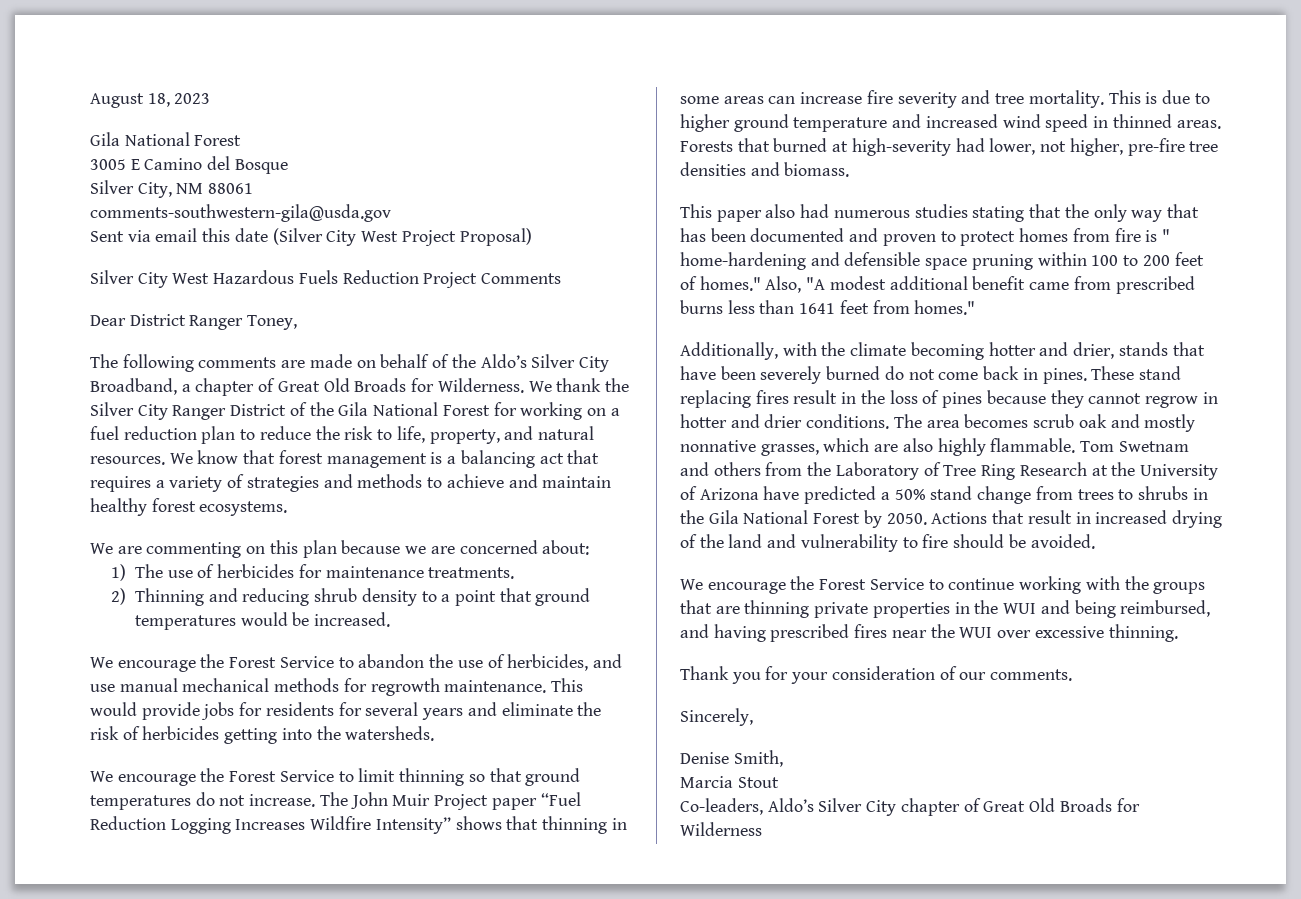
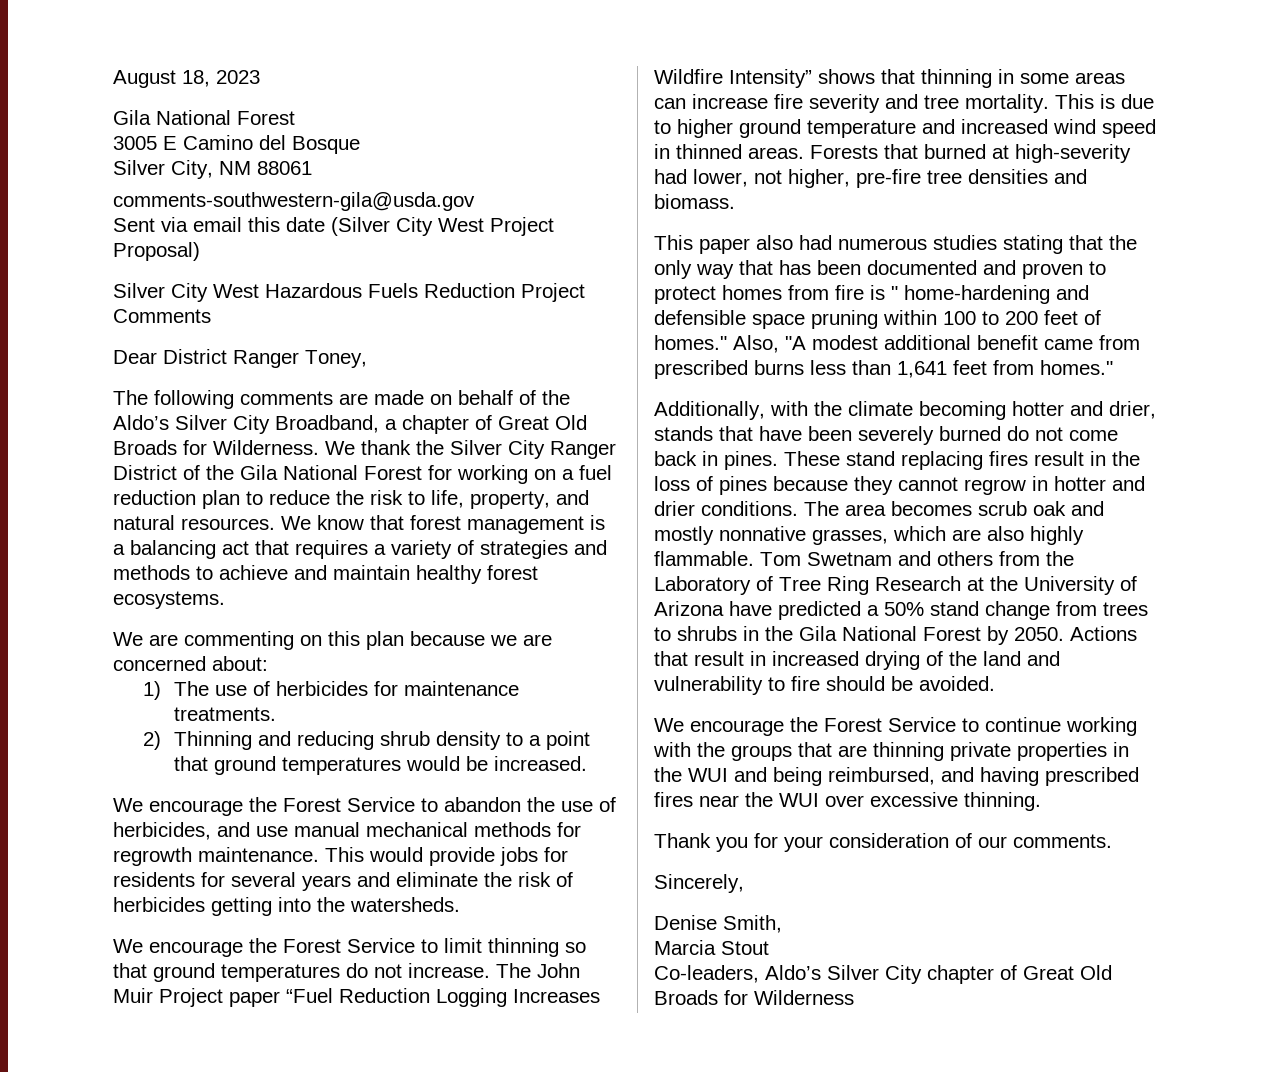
- Also, "A modest additional benefit came from prescribed burns less than 1641 feet from homes."
+ Also, "A modest additional benefit came from prescribed burns less than 1,641 feet from homes."

